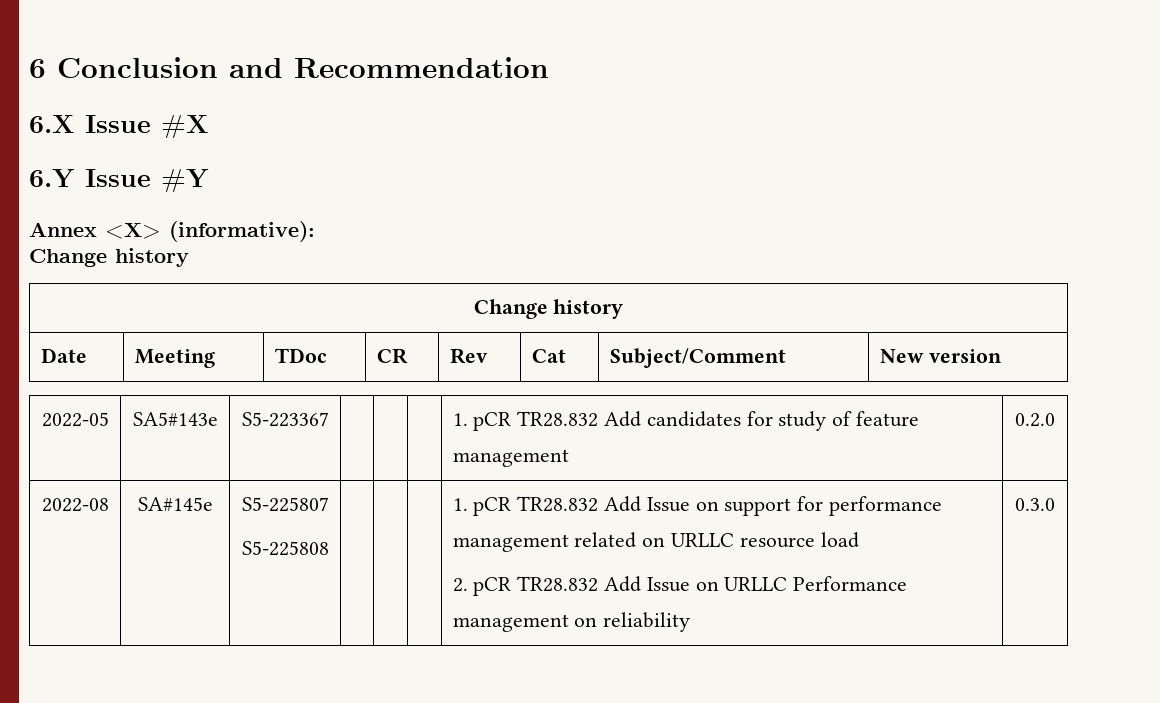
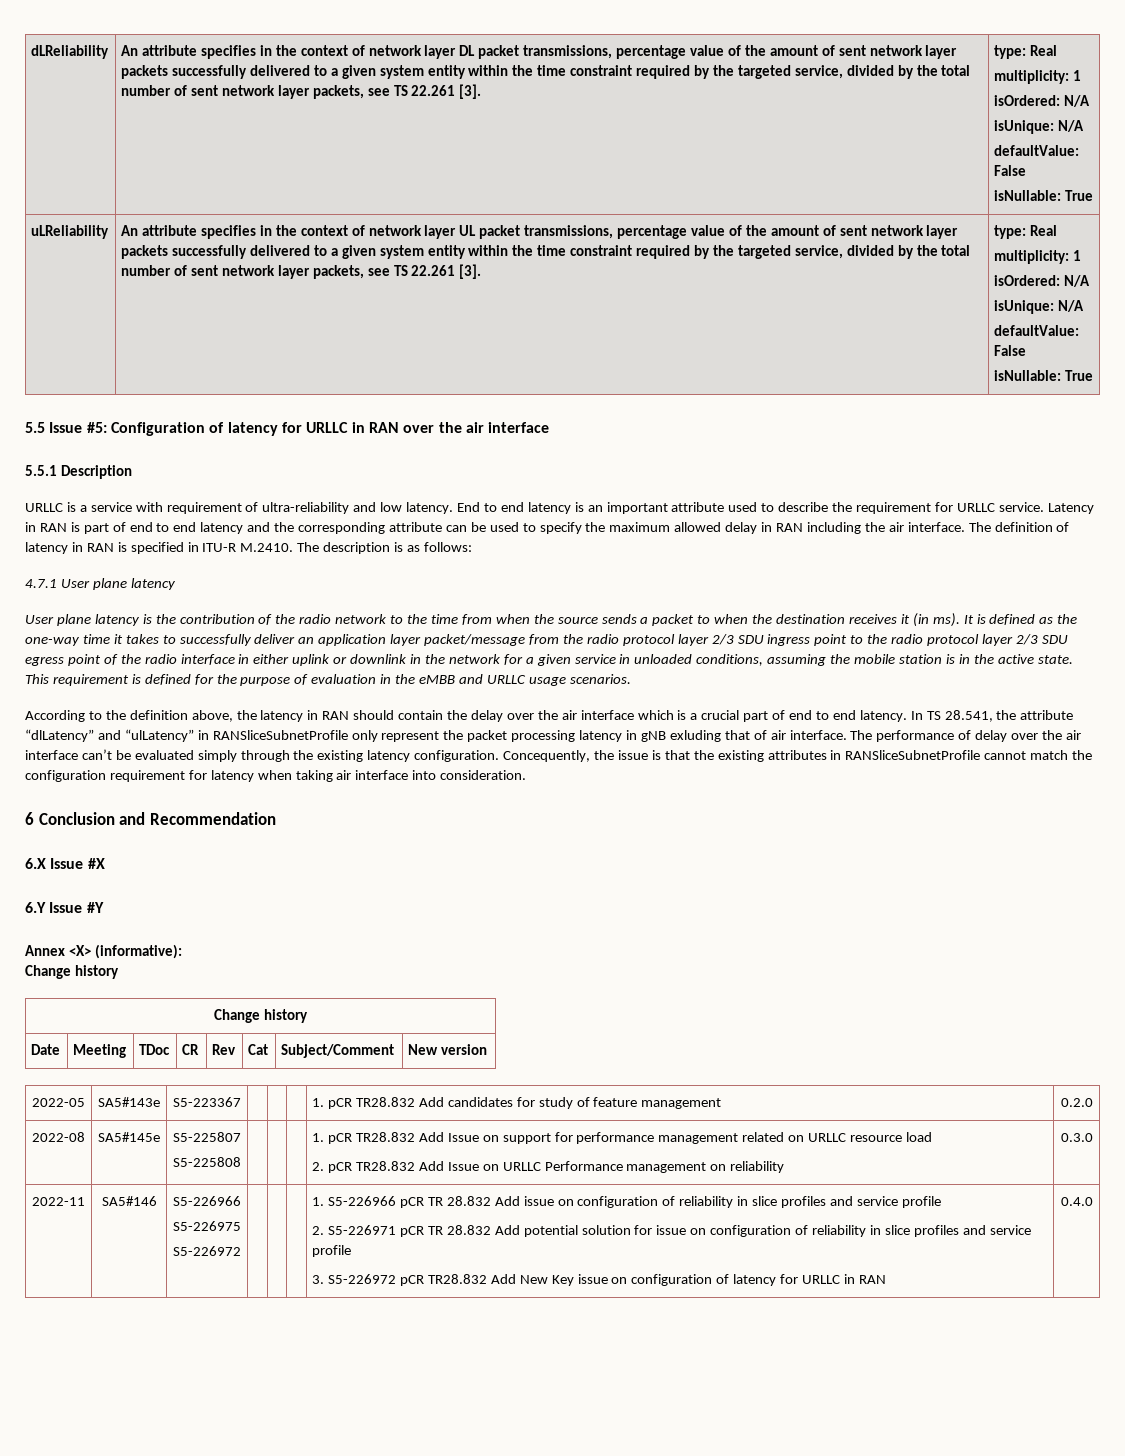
+ dLReliability | An attribute specifies in the context of network layer DL packet transmissions, percentage value of the amount of sent network layer packets successfully delivered to a given system entity within the time constraint required by the targeted service, divided by the total number of sent network layer packets, see TS 22.261 [3]. | type: Real
+ multiplicity: 1
+ isOrdered: N/A
+ isUnique: N/A
+ defaultValue: False
+ isNullable: True
+ uLReliability | An attribute specifies in the context of network layer UL packet transmissions, percentage value of the amount of sent network layer packets successfully delivered to a given system entity within the time constraint required by the targeted service, divided by the total number of sent network layer packets, see TS 22.261 [3]. | type: Real
+ multiplicity: 1
+ isOrdered: N/A
+ isUnique: N/A
+ defaultValue: False
+ isNullable: True
+ 5.5 Issue #5: Configuration of latency for URLLC in RAN over the air interface
+ 5.5.1 Description
+ URLLC is a service with requirement of ultra-reliability and low latency. End to end latency is an important attribute used to describe the requirement for URLLC service. Latency in RAN is part of end to end latency and the corresponding attribute can be used to specify the maximum allowed delay in RAN including the air interface. The definition of latency in RAN is specified in ITU-R M.2410. The description is as follows:
+ 4.7.1 User plane latency
+ User plane latency is the contribution of the radio network to the time from when the source sends a packet to when the destination receives it (in ms). It is defined as the one-way time it takes to successfully deliver an application layer packet/message from the radio protocol layer 2/3 SDU ingress point to the radio protocol layer 2/3 SDU egress point of the radio interface in either uplink or downlink in the network for a given service in unloaded conditions, assuming the mobile station is in the active state. This requirement is defined for the purpose of evaluation in the eMBB and URLLC usage scenarios.
+ According to the definition above, the latency in RAN should contain the delay over the air interface which is a crucial part of end to end latency. In TS 28.541, the attribute “dlLatency” and “ulLatency” in RANSliceSubnetProfile only represent the packet processing latency in gNB exluding that of air interface. The performance of delay over the air interface can’t be evaluated simply through the existing latency configuration. Concequently, the issue is that the existing attributes in RANSliceSubnetProfile cannot match the configuration requirement for latency when taking air interface into consideration.
- 2022-08 | SA#145e | S5-225807
+ 2022-08 | SA5#145e | S5-225807
+ 2022-11 | SA5#146 | S5-226966
+ S5-226975
+ S5-226972 | | | | 1. S5-226966 pCR TR 28.832 Add issue on configuration of reliability in slice profiles and service profile
+ 2. S5-226971 pCR TR 28.832 Add potential solution for issue on configuration of reliability in slice profiles and service profile
+ 3. S5-226972 pCR TR28.832 Add New Key issue on configuration of latency for URLLC in RAN | 0.4.0

